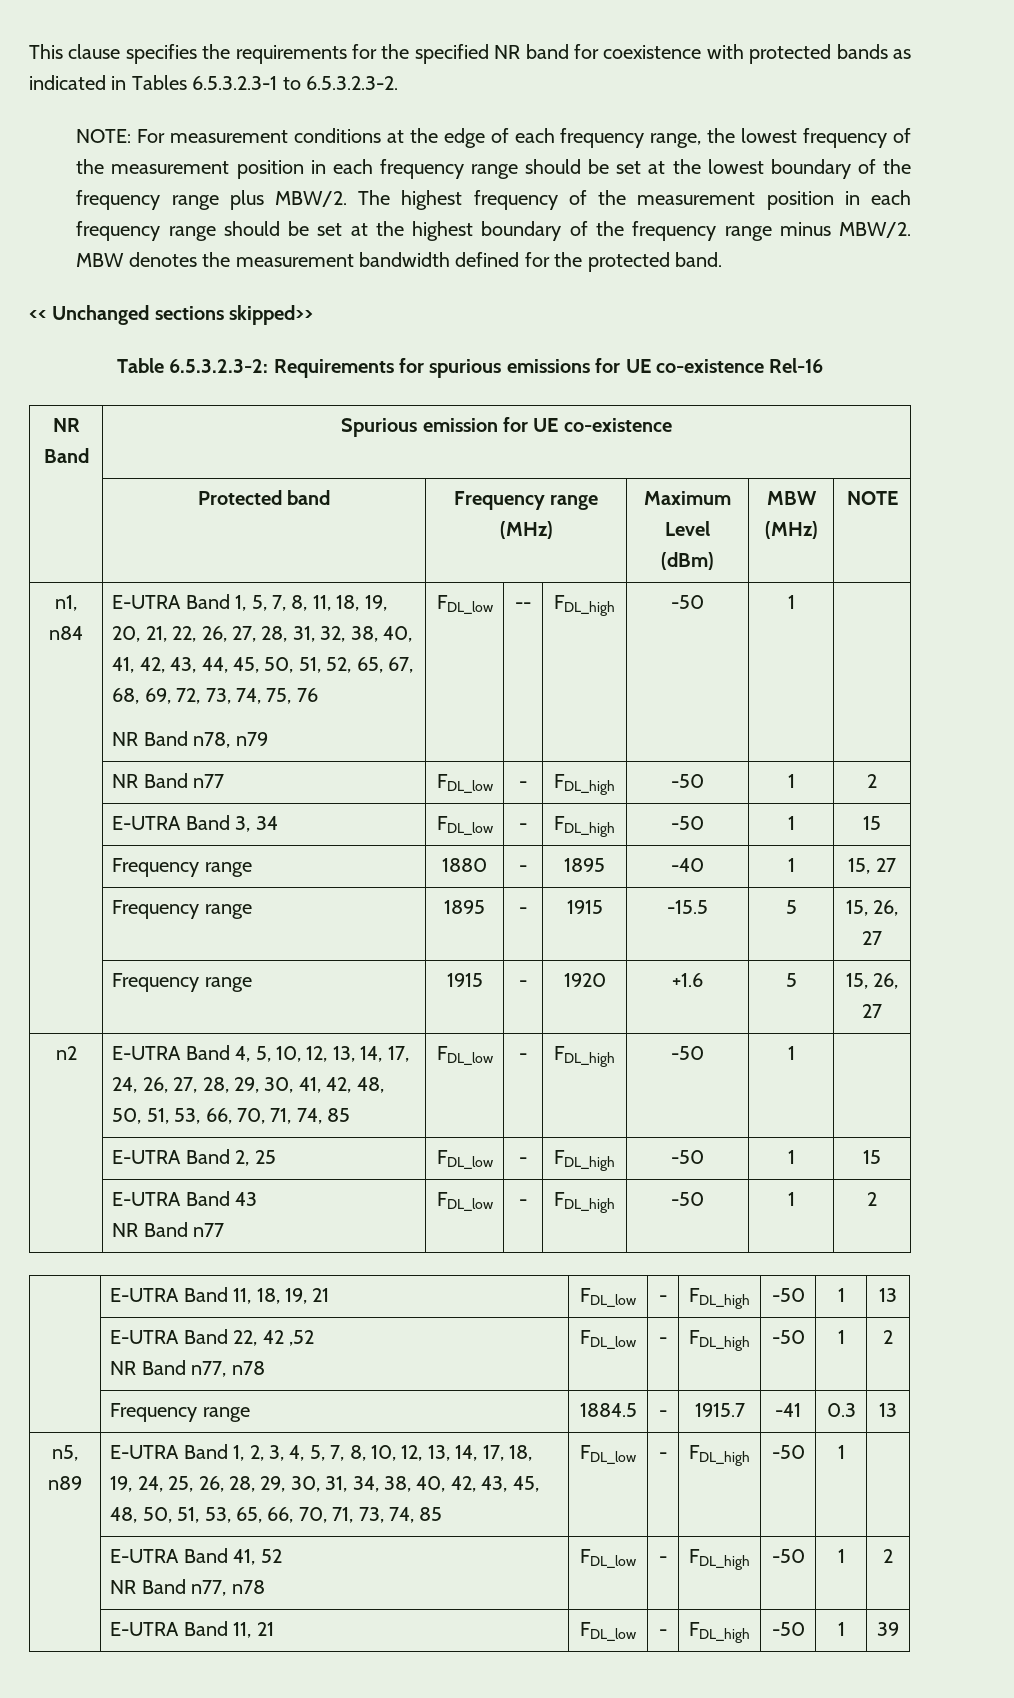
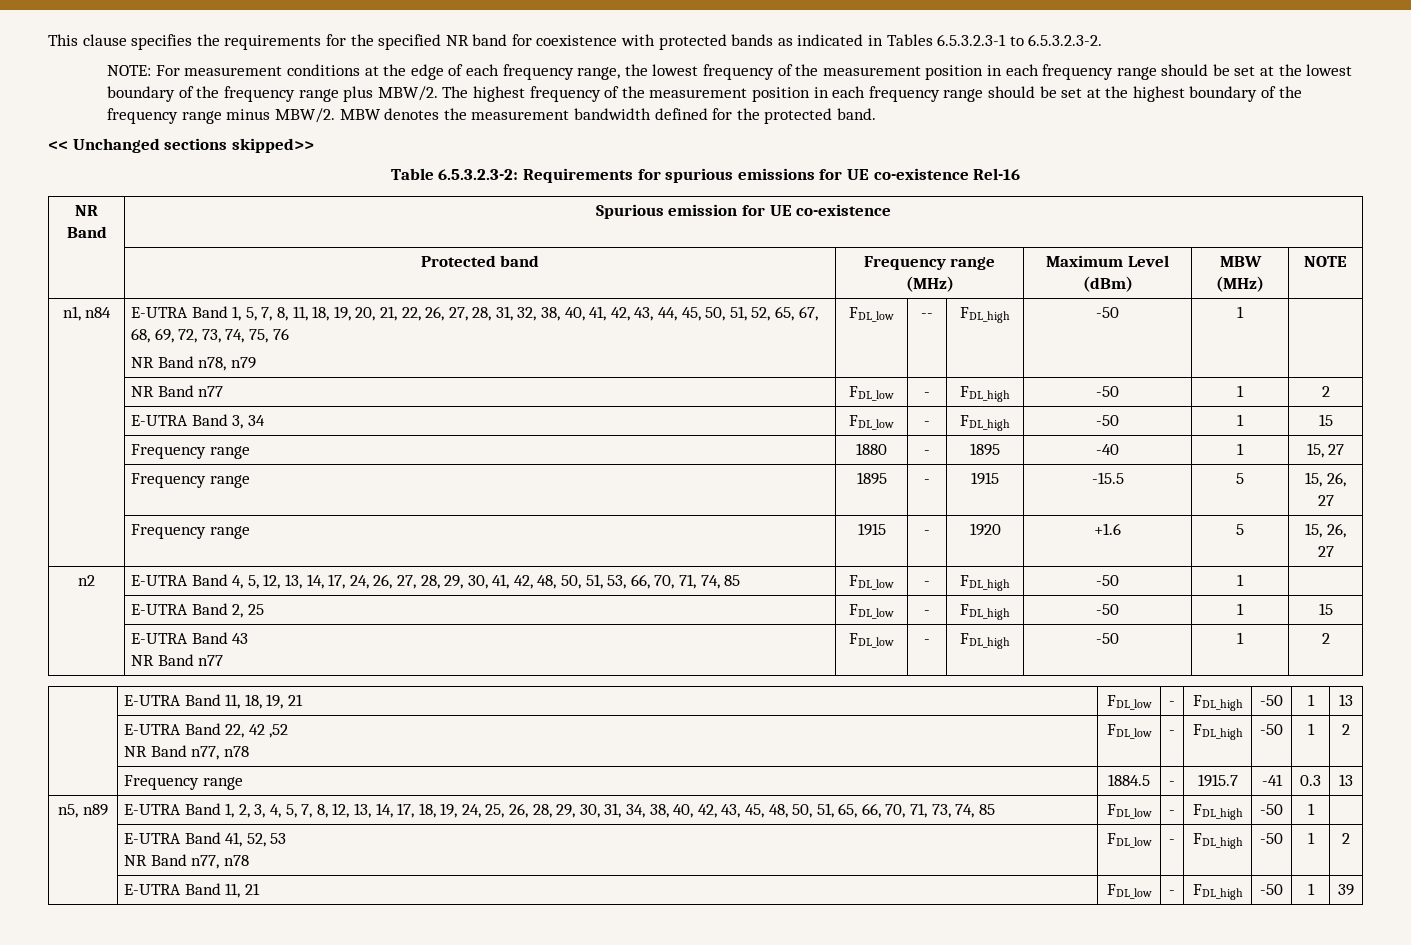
- n2 | E-UTRA Band 4, 5, 10, 12, 13, 14, 17, 24, 26, 27, 28, 29, 30, 41, 42, 48, 50, 51, 53, 66, 70, 71, 74, 85 | FDL_low | - | FDL_high | -50 | 1 |
+ n2 | E-UTRA Band 4, 5, 12, 13, 14, 17, 24, 26, 27, 28, 29, 30, 41, 42, 48, 50, 51, 53, 66, 70, 71, 74, 85 | FDL_low | - | FDL_high | -50 | 1 |
- E-UTRA Band 1, 2, 3, 4, 5, 7, 8, 10, 12, 13, 14, 17, 18, 19, 24, 25, 26, 28, 29, 30, 31, 34, 38, 40, 42, 43, 45, 48, 50, 51, 53, 65, 66, 70, 71, 73, 74, 85
+ E-UTRA Band 1, 2, 3, 4, 5, 7, 8, 12, 13, 14, 17, 18, 19, 24, 25, 26, 28, 29, 30, 31, 34, 38, 40, 42, 43, 45, 48, 50, 51, 65, 66, 70, 71, 73, 74, 85
- | E-UTRA Band 41, 52
+ | E-UTRA Band 41, 52, 53

